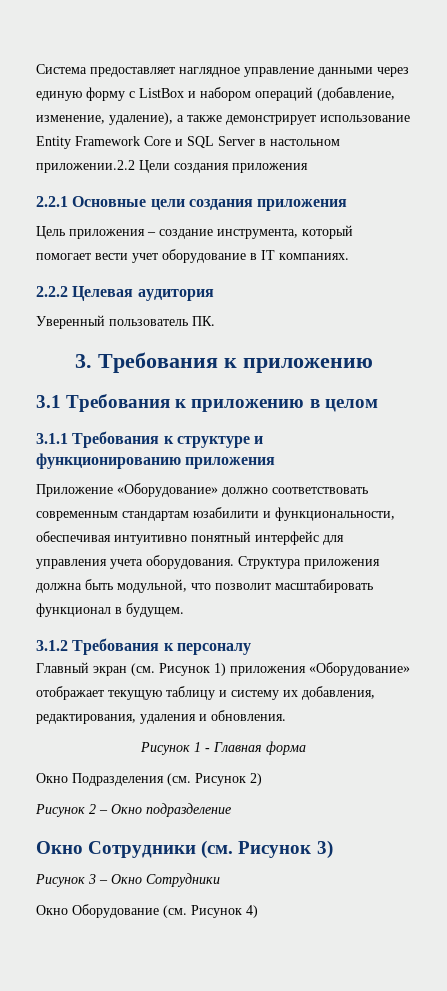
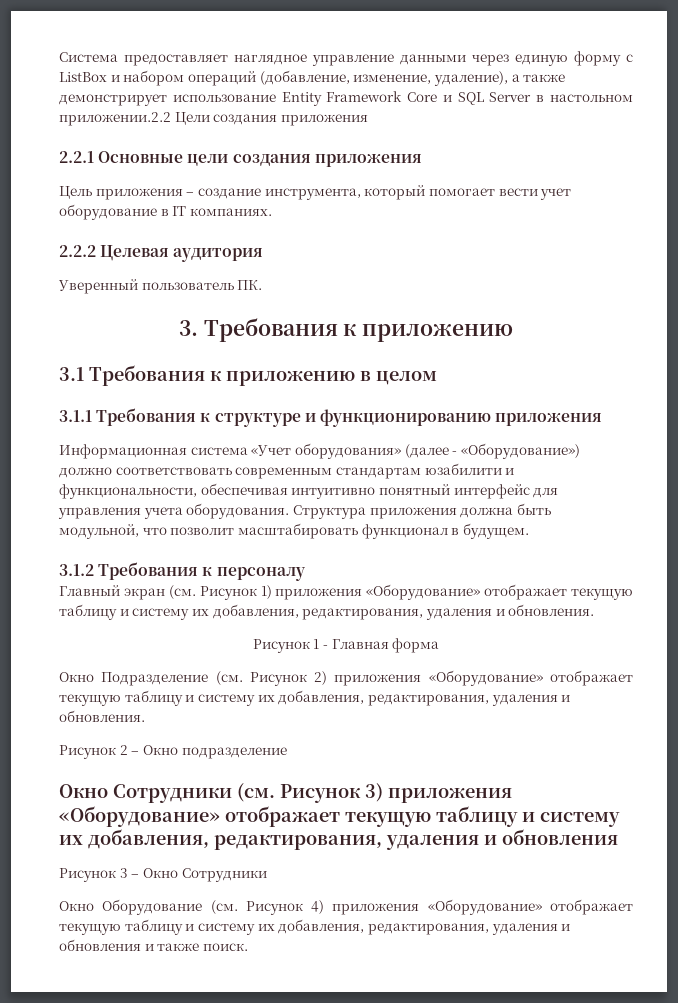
- Приложение «Оборудование» должно соответствовать современным стандартам юзабилити и функциональности, обеспечивая интуитивно понятный интерфейс для управления учета оборудования.
+ Информационная система «Учет оборудования» (далее - «Оборудование») должно соответствовать современным стандартам юзабилити и функциональности, обеспечивая интуитивно понятный интерфейс для управления учета оборудования.
- Окно Подразделения (см. Рисунок 2)
+ Окно Подразделение (см. Рисунок 2) приложения «Оборудование» отображает текущую таблицу и систему их добавления, редактирования, удаления и обновления.
- Окно Сотрудники (см. Рисунок 3)
+ Окно Сотрудники (см. Рисунок 3) приложения «Оборудование» отображает текущую таблицу и систему их добавления, редактирования, удаления и обновления
- Окно Оборудование (см. Рисунок 4)
+ Окно Оборудование (см. Рисунок 4) приложения «Оборудование» отображает текущую таблицу и систему их добавления, редактирования, удаления и обновления и также поиск.

